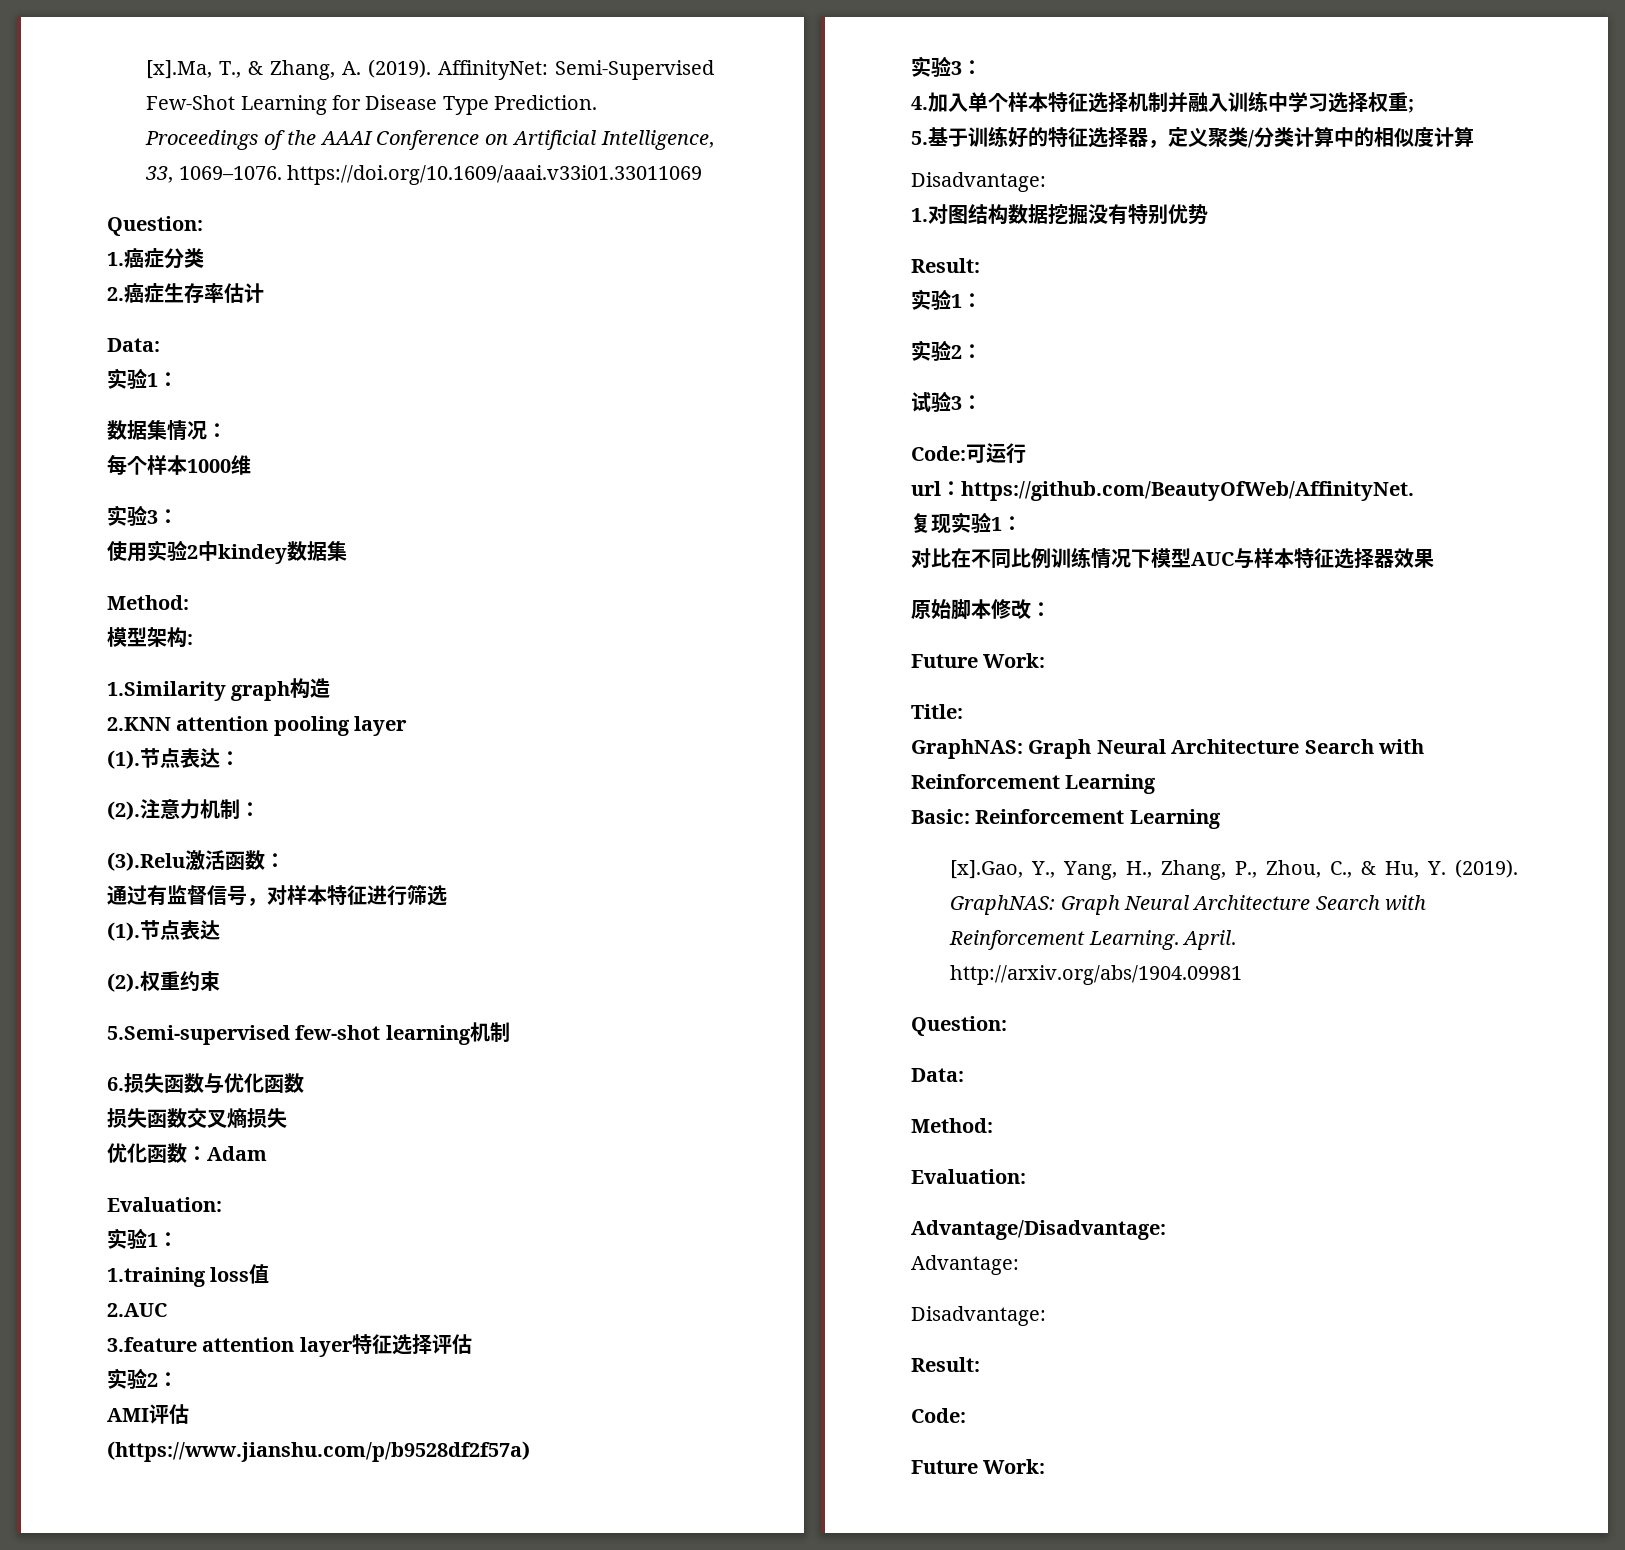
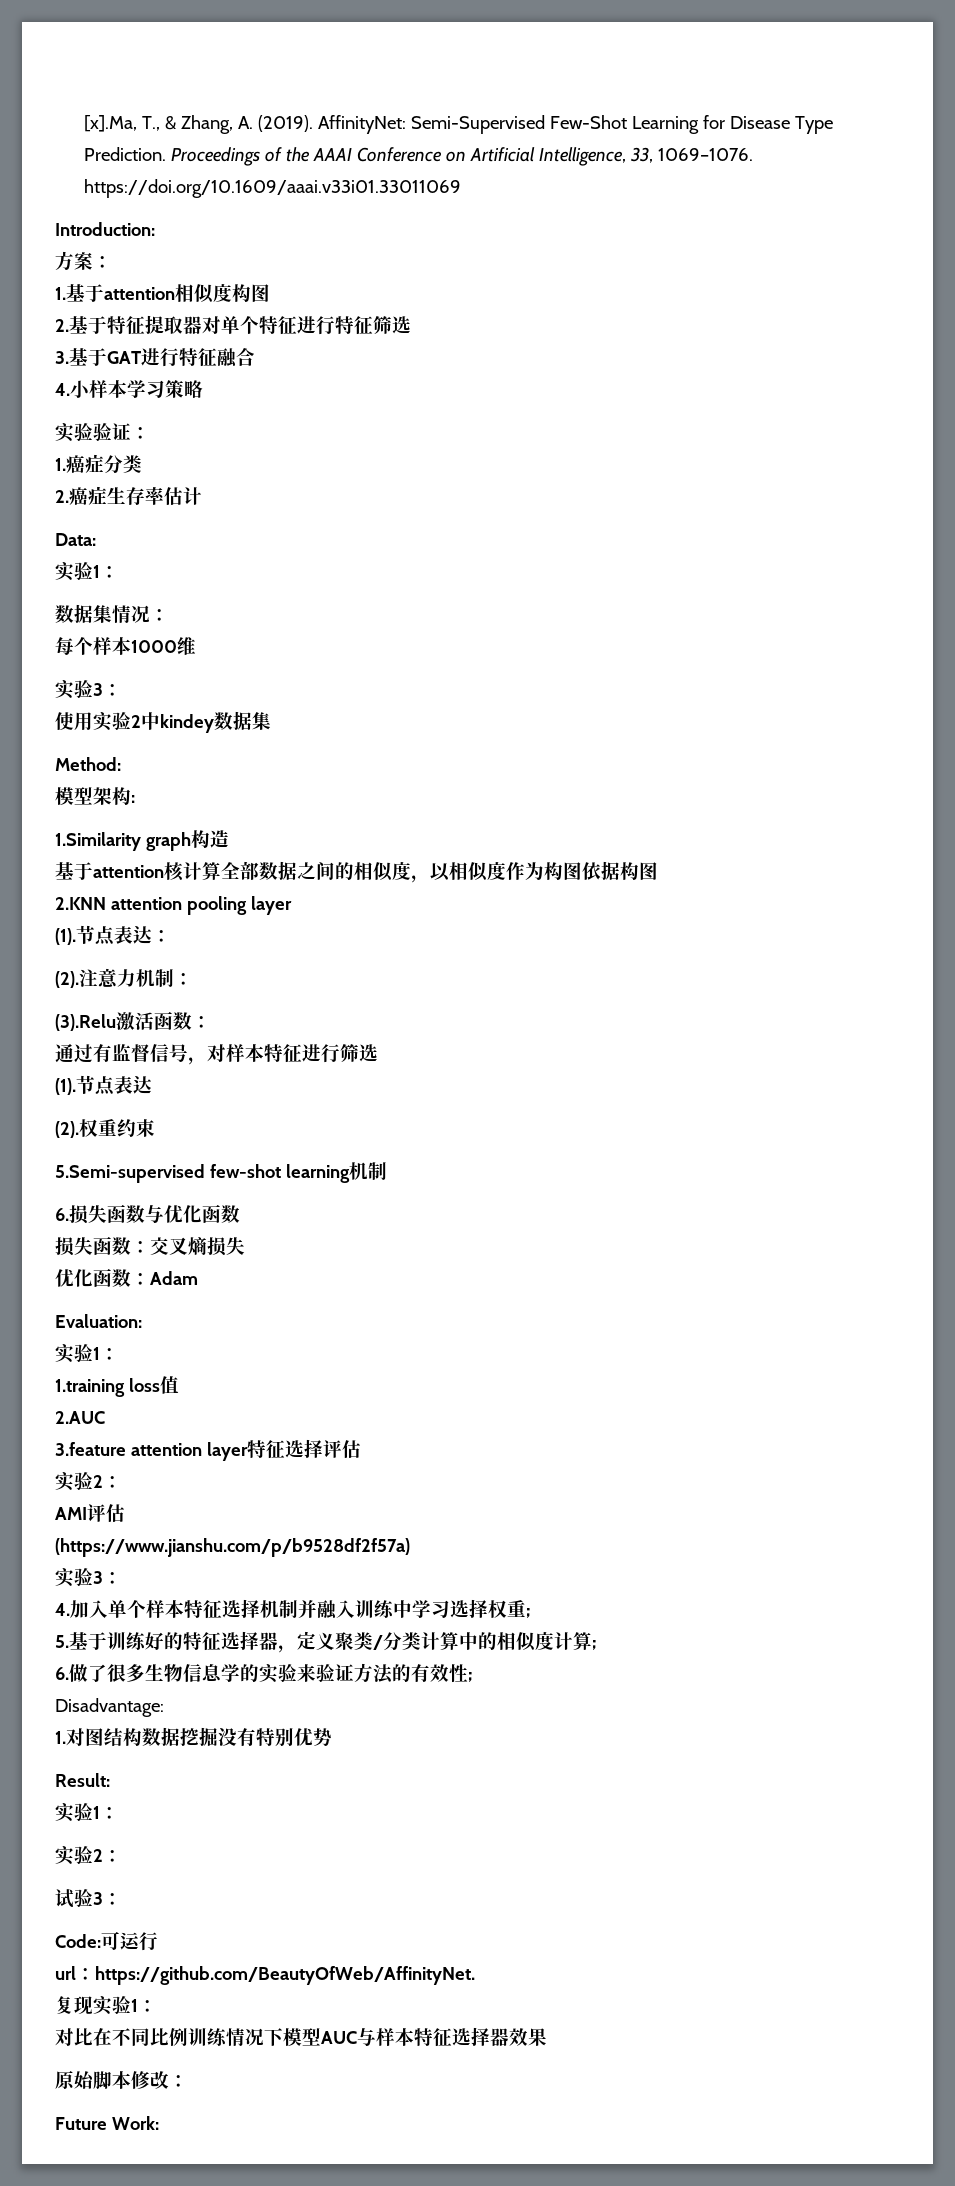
  Proceedings of the AAAI Conference on Artificial Intelligence, 33, 1069–1076. https://doi.org/10.1609/aaai.v33i01.33011069
- Question:
+ Introduction:
+ 方案：
+ 1.基于attention相似度构图
+ 2.基于特征提取器对单个特征进行特征筛选
+ 3.基于GAT进行特征融合
+ 4.小样本学习策略
+ 实验验证：
+ 基于attention核计算全部数据之间的相似度，以相似度作为构图依据构图
- 损失函数交叉熵损失
+ 损失函数：交叉熵损失
- 5.基于训练好的特征选择器，定义聚类/分类计算中的相似度计算
+ 5.基于训练好的特征选择器，定义聚类/分类计算中的相似度计算;
+ 6.做了很多生物信息学的实验来验证方法的有效性;
- Title:
- GraphNAS: Graph Neural Architecture Search with Reinforcement Learning
- Basic: Reinforcement Learning
- [x].Gao, Y., Yang, H., Zhang, P., Zhou, C., & Hu, Y. (2019). GraphNAS: Graph Neural Architecture Search with Reinforcement Learning. April. http://arxiv.org/abs/1904.09981
- Question:
- Data:
- Method:
- Evaluation:
- Advantage/Disadvantage:
- Advantage:
- Disadvantage:
- Result:
- Code:
- Future Work:

